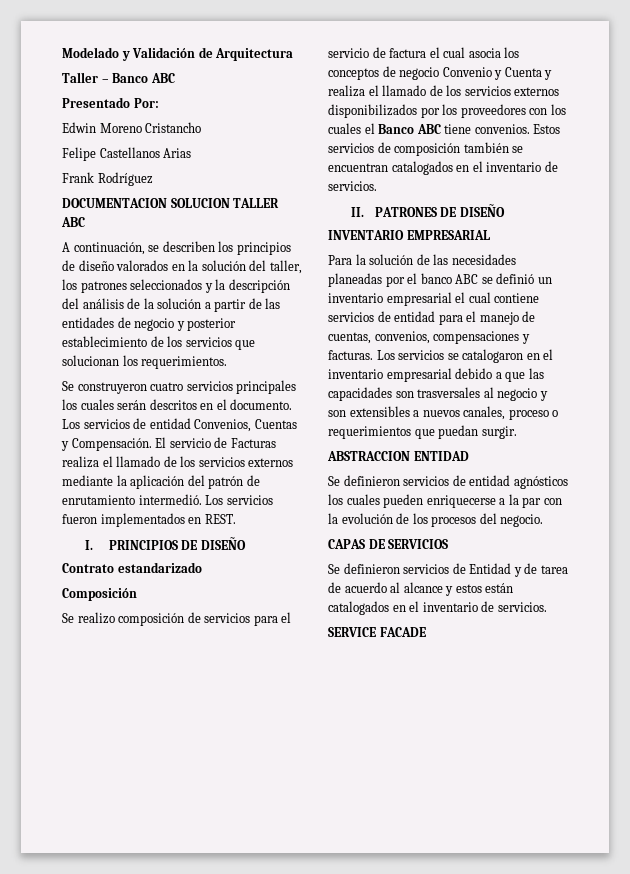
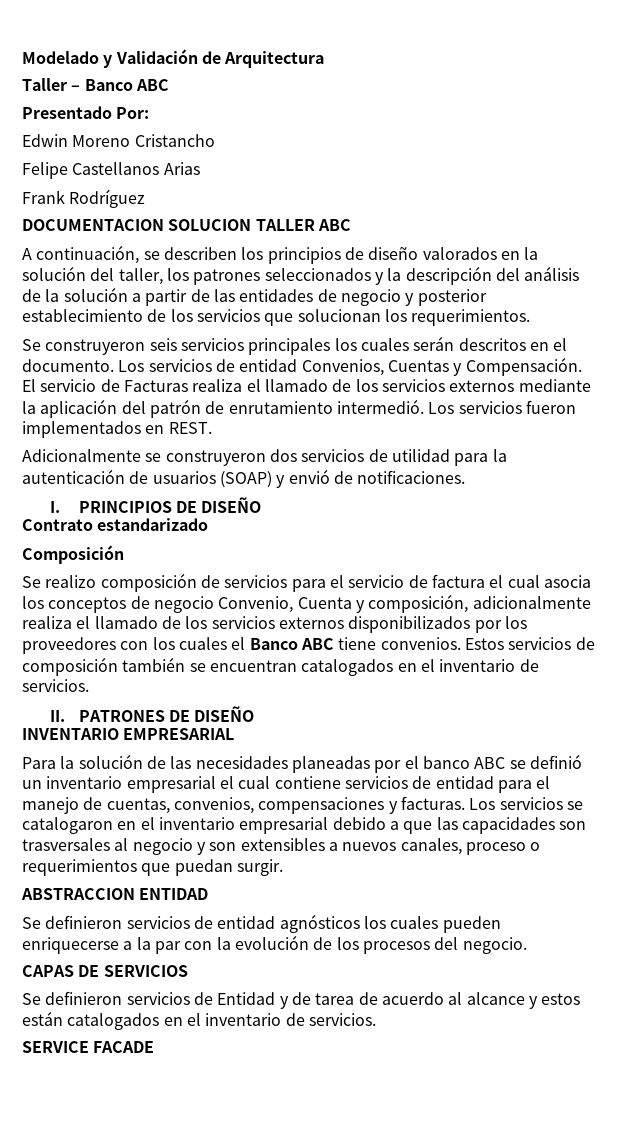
- Se construyeron cuatro servicios principales los cuales serán descritos en el documento.
+ Se construyeron seis servicios principales los cuales serán descritos en el documento.
+ Adicionalmente se construyeron dos servicios de utilidad para la autenticación de usuarios (SOAP) y envió de notificaciones.
- Se realizo composición de servicios para el servicio de factura el cual asocia los conceptos de negocio Convenio y Cuenta y realiza el llamado de los servicios externos disponibilizados por los proveedores con los cuales el Banco ABC tiene convenios.
+ Se realizo composición de servicios para el servicio de factura el cual asocia los conceptos de negocio Convenio, Cuenta y composición, adicionalmente realiza el llamado de los servicios externos disponibilizados por los proveedores con los cuales el Banco ABC tiene convenios.

